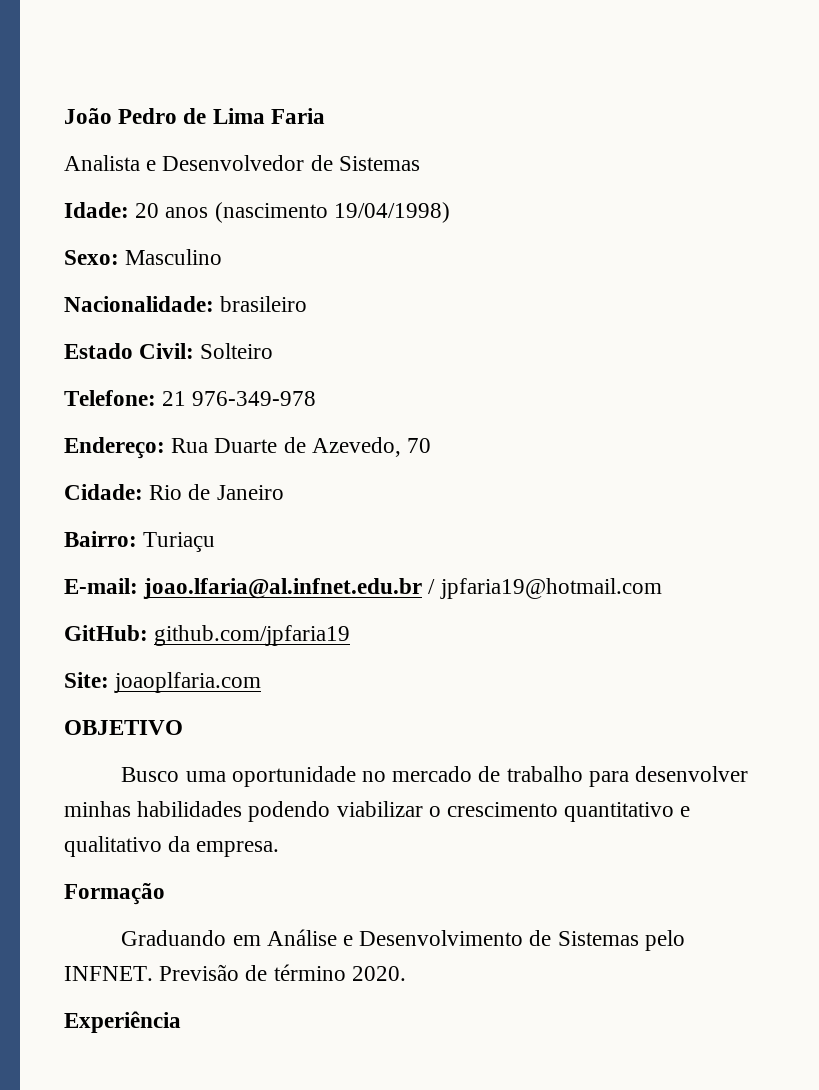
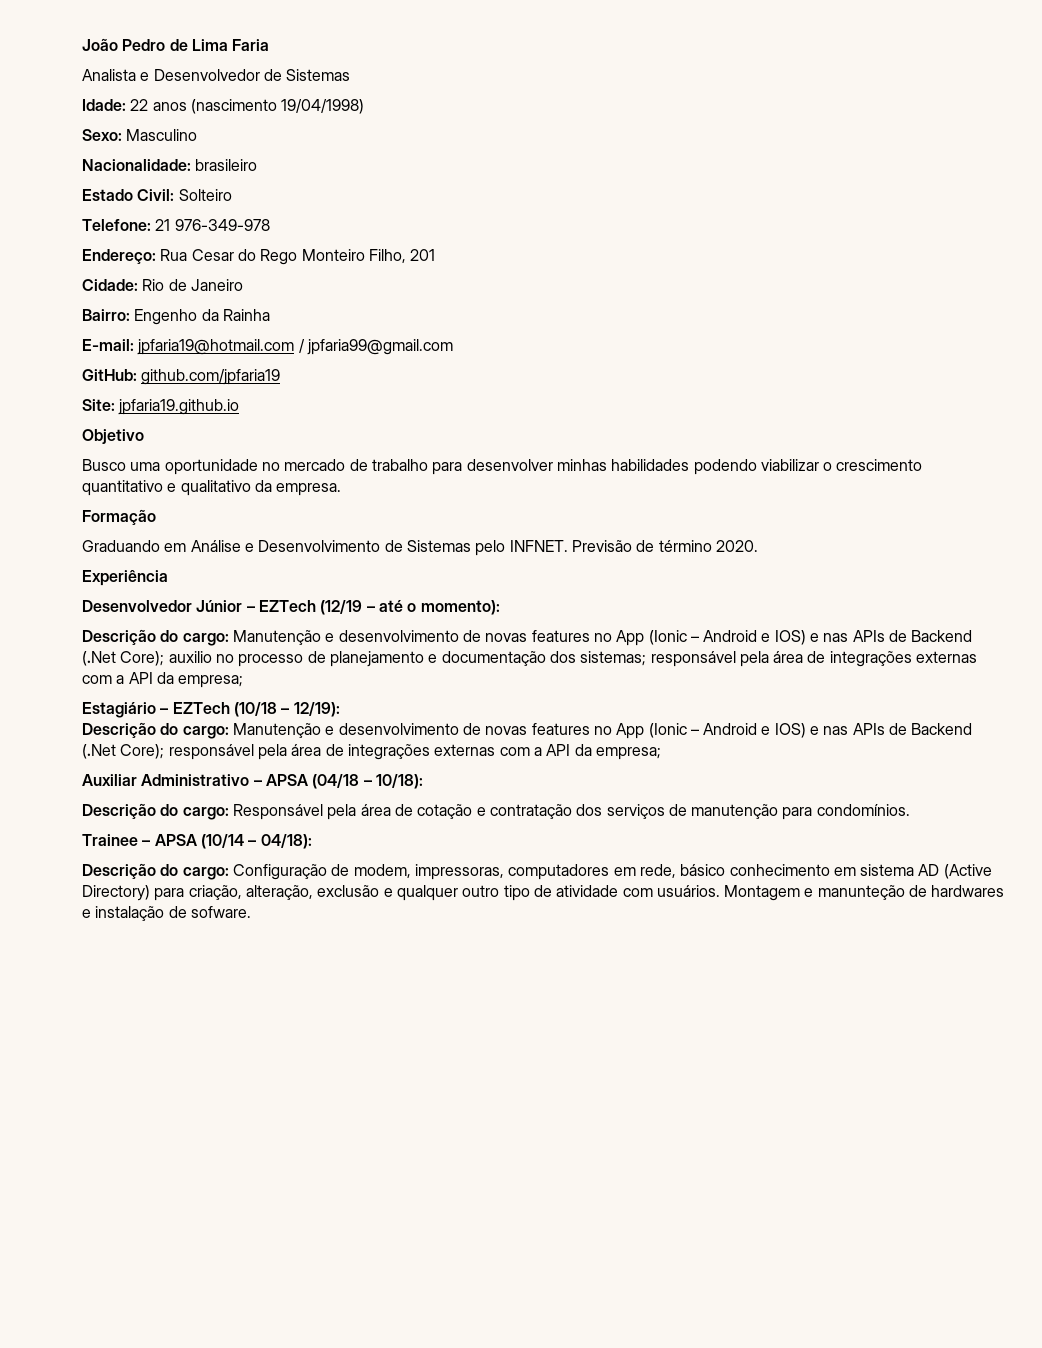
- Idade: 20 anos (nascimento 19/04/1998)
+ Idade: 22 anos (nascimento 19/04/1998)
- Endereço: Rua Duarte de Azevedo, 70
+ Endereço: Rua Cesar do Rego Monteiro Filho, 201
- Bairro: Turiaçu
- E-mail: joao.lfaria@al.infnet.edu.br / jpfaria19@hotmail.com
+ Bairro: Engenho da Rainha
+ E-mail: jpfaria19@hotmail.com / jpfaria99@gmail.com
- Site: joaoplfaria.com
- OBJETIVO
+ Site: jpfaria19.github.io
+ Objetivo
+ Desenvolvedor Júnior – EZTech (12/19 – até o momento):
+ Descrição do cargo: Manutenção e desenvolvimento de novas features no App (Ionic – Android e IOS) e nas APIs de Backend (.Net Core); auxilio no processo de planejamento e documentação dos sistemas; responsável pela área de integrações externas com a API da empresa;
+ Estagiário – EZTech (10/18 – 12/19):
+ Descrição do cargo: Manutenção e desenvolvimento de novas features no App (Ionic – Android e IOS) e nas APIs de Backend (.Net Core); responsável pela área de integrações externas com a API da empresa;
+ Auxiliar Administrativo – APSA (04/18 – 10/18):
+ Descrição do cargo: Responsável pela área de cotação e contratação dos serviços de manutenção para condomínios.
+ Trainee – APSA (10/14 – 04/18):
+ Descrição do cargo: Configuração de modem, impressoras, computadores em rede, básico conhecimento em sistema AD (Active Directory) para criação, alteração, exclusão e qualquer outro tipo de atividade com usuários. Montagem e manunteção de hardwares e instalação de sofware.

